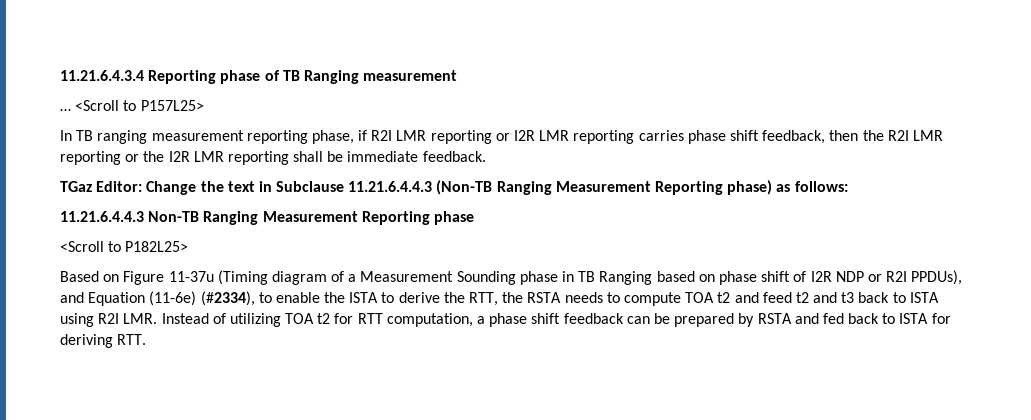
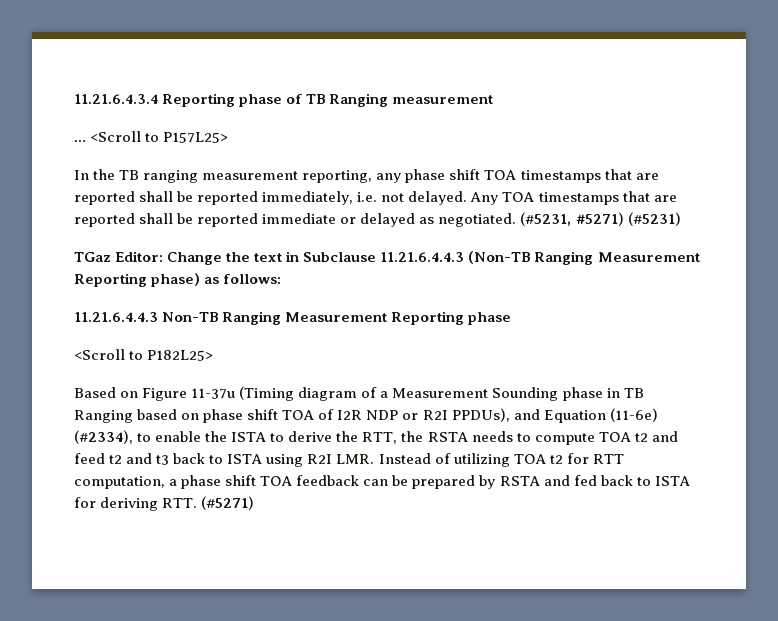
- In TB ranging measurement reporting phase, if R2I LMR reporting or I2R LMR reporting carries phase shift feedback, then the R2I LMR reporting or the I2R LMR reporting shall be immediate feedback.
+ In the TB ranging measurement reporting, any phase shift TOA timestamps that are reported shall be reported immediately, i.e. not delayed. Any TOA timestamps that are reported shall be reported immediate or delayed as negotiated. (#5231, #5271) (#5231)
- Based on Figure 11-37u (Timing diagram of a Measurement Sounding phase in TB Ranging based on phase shift of I2R NDP or R2I PPDUs), and Equation (11-6e) (#2334), to enable the ISTA to derive the RTT, the RSTA needs to compute TOA t2 and feed t2 and t3 back to ISTA using R2I LMR. Instead of utilizing TOA t2 for RTT computation, a phase shift feedback can be prepared by RSTA and fed back to ISTA for deriving RTT.
+ Based on Figure 11-37u (Timing diagram of a Measurement Sounding phase in TB Ranging based on phase shift TOA of I2R NDP or R2I PPDUs), and Equation (11-6e) (#2334), to enable the ISTA to derive the RTT, the RSTA needs to compute TOA t2 and feed t2 and t3 back to ISTA using R2I LMR. Instead of utilizing TOA t2 for RTT computation, a phase shift TOA feedback can be prepared by RSTA and fed back to ISTA for deriving RTT. (#5271)

